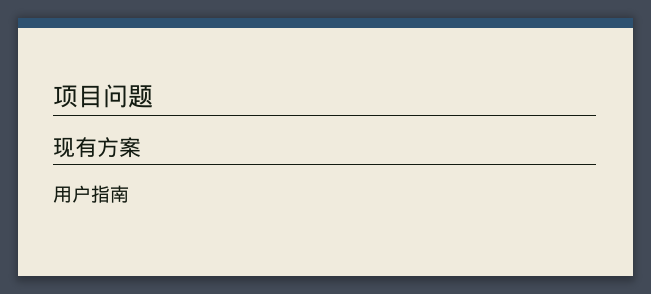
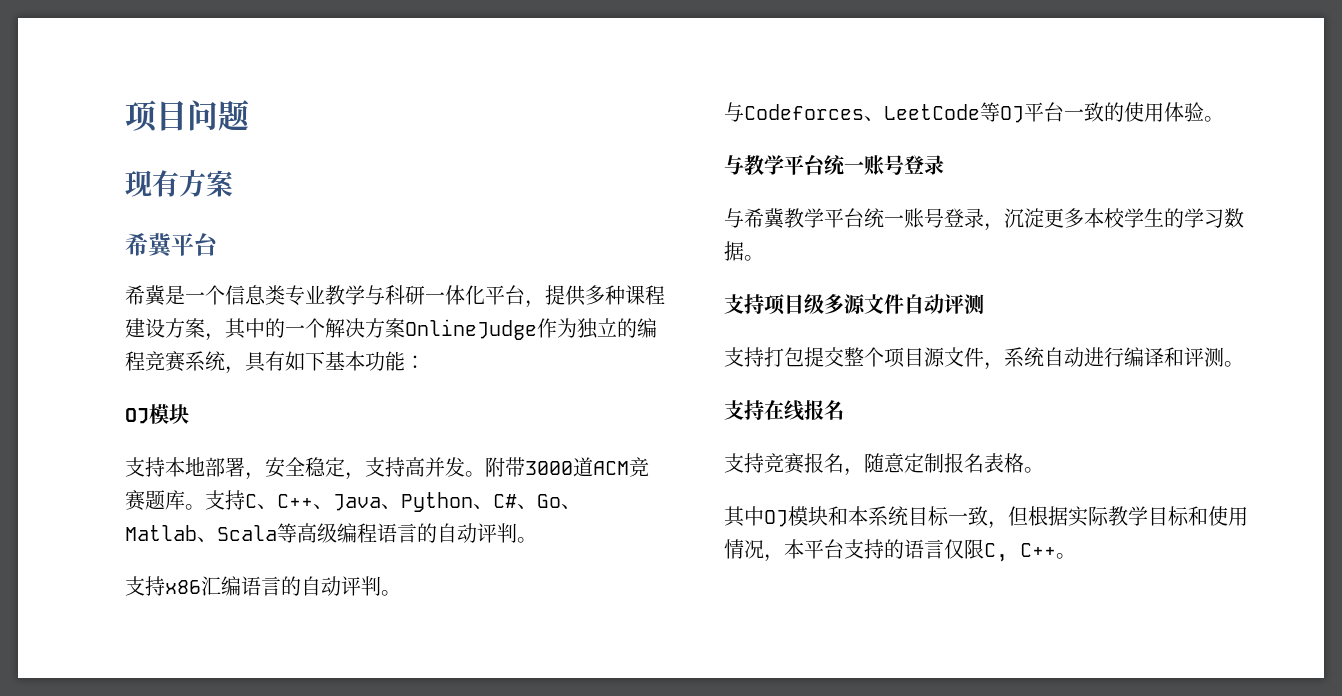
- 用户指南
+ 希冀平台
+ 希冀是一个信息类专业教学与科研一体化平台，提供多种课程建设方案，其中的一个解决方案OnlineJudge作为独立的编程竞赛系统，具有如下基本功能：
+ OJ模块
+ 支持本地部署，安全稳定，支持高并发。附带3000道ACM竞赛题库。支持C、C++、Java、Python、C#、Go、Matlab、Scala等高级编程语言的自动评判。
+ 支持x86汇编语言的自动评判。
+ 与Codeforces、LeetCode等OJ平台一致的使用体验。
+ 与教学平台统一账号登录
+ 与希冀教学平台统一账号登录，沉淀更多本校学生的学习数据。
+ 支持项目级多源文件自动评测
+ 支持打包提交整个项目源文件，系统自动进行编译和评测。
+ 支持在线报名
+ 支持竞赛报名，随意定制报名表格。
+ 其中OJ模块和本系统目标一致，但根据实际教学目标和使用情况，本平台支持的语言仅限C, C++。

